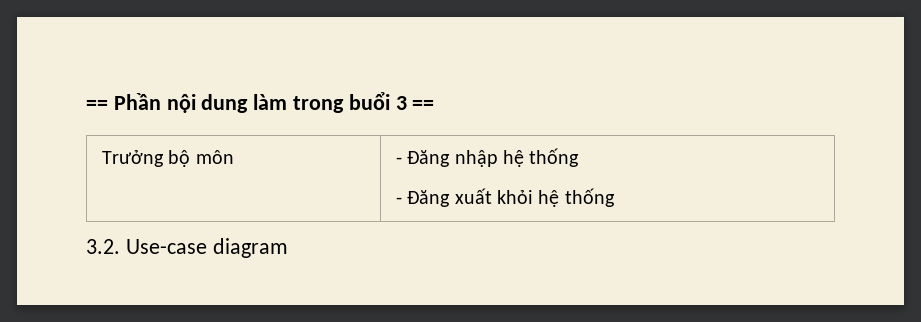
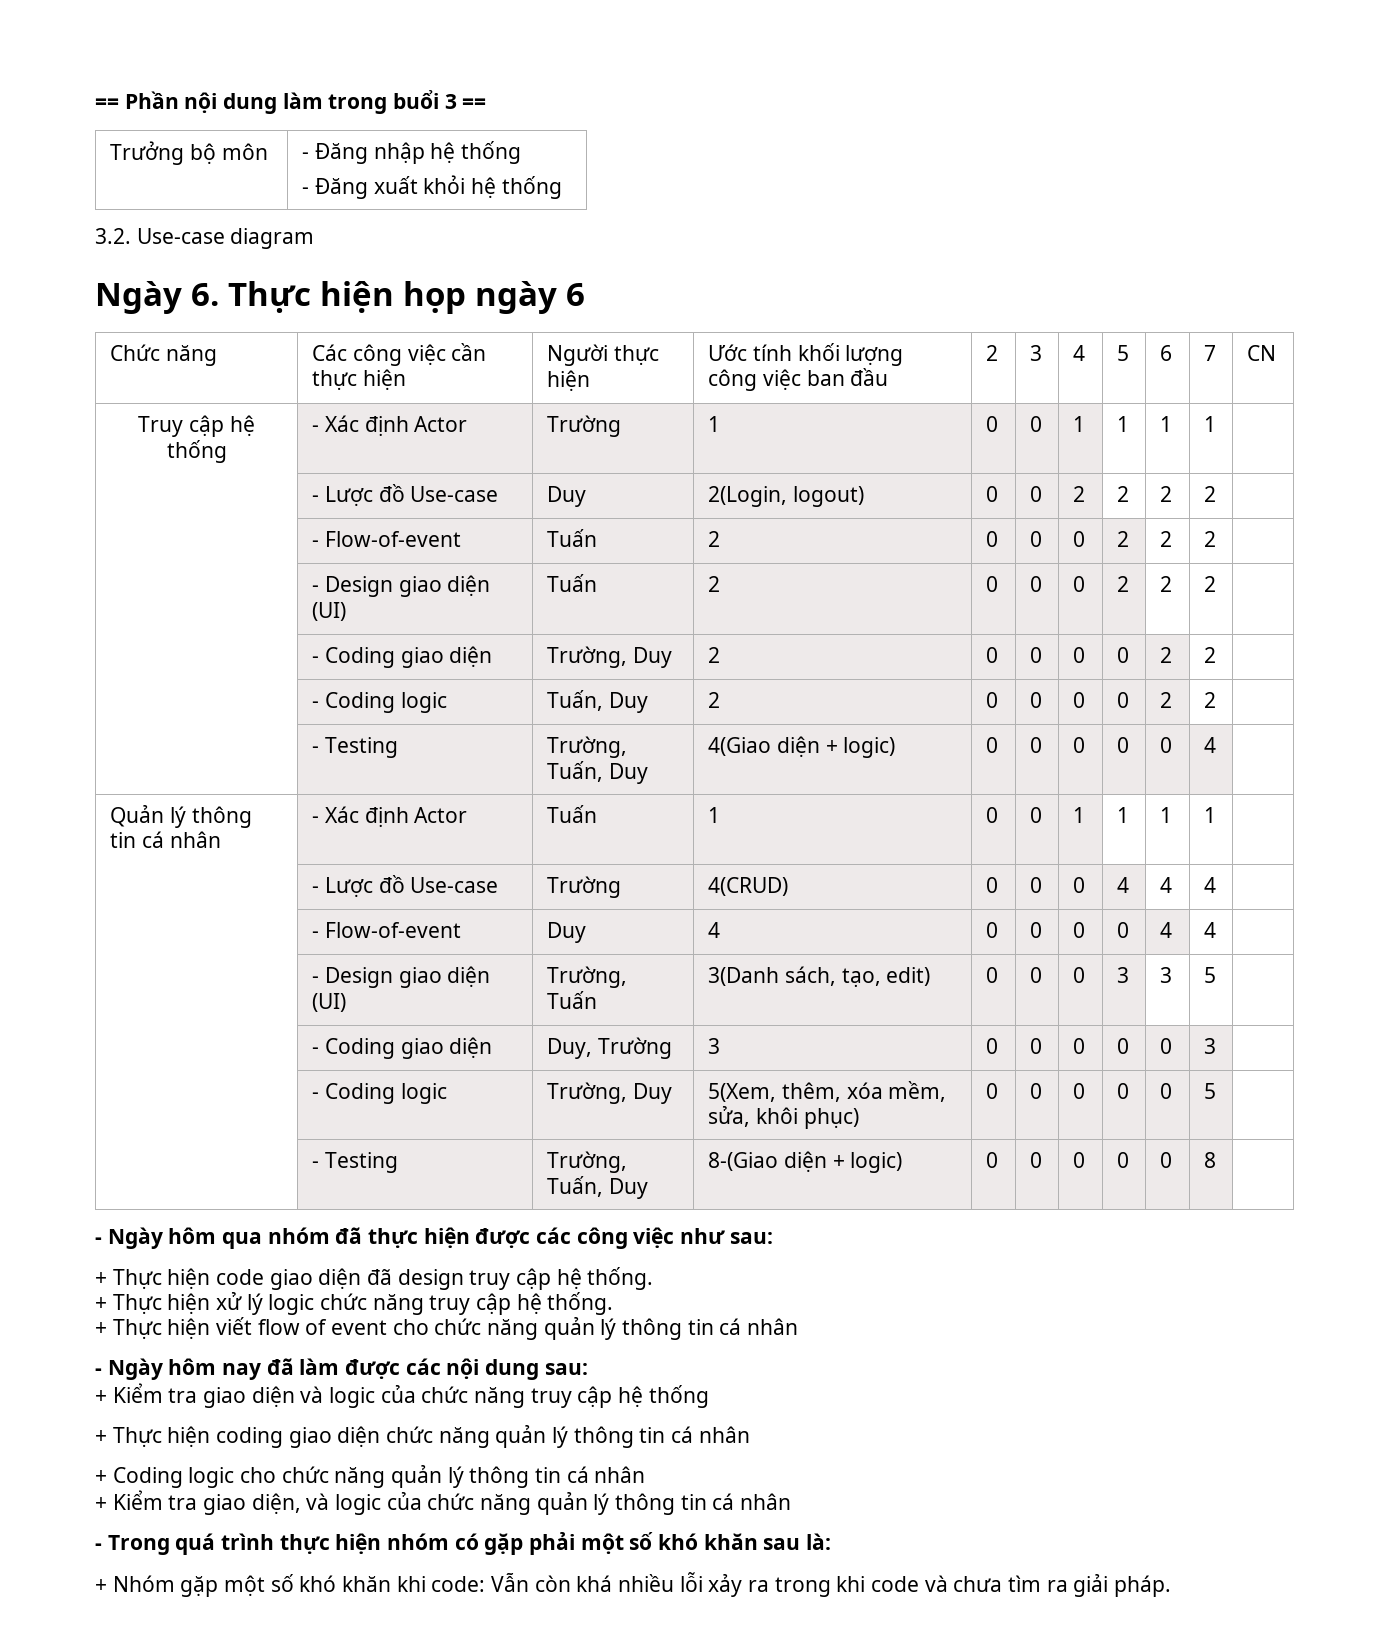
+ Ngày 6. Thực hiện họp ngày 6
+ Chức năng | Các công việc cần thực hiện | Người thực hiện | Ước tính khối lượng công việc ban đầu | 2 | 3 | 4 | 5 | 6 | 7 | CN
+ Truy cập hệ thống | - Xác định Actor | Trường | 1 | 0 | 0 | 1 | 1 | 1 | 1 |
+ | - Lược đồ Use-case | Duy | 2(Login, logout) | 0 | 0 | 2 | 2 | 2 | 2 |
+ | - Flow-of-event | Tuấn | 2 | 0 | 0 | 0 | 2 | 2 | 2 |
+ | - Design giao diện (UI) | Tuấn | 2 | 0 | 0 | 0 | 2 | 2 | 2 |
+ | - Coding giao diện | Trường, Duy | 2 | 0 | 0 | 0 | 0 | 2 | 2 |
+ | - Coding logic | Tuấn, Duy | 2 | 0 | 0 | 0 | 0 | 2 | 2 |
+ | - Testing | Trường, Tuấn, Duy | 4(Giao diện + logic) | 0 | 0 | 0 | 0 | 0 | 4 |
+ Quản lý thông tin cá nhân | - Xác định Actor | Tuấn | 1 | 0 | 0 | 1 | 1 | 1 | 1 |
+ | - Lược đồ Use-case | Trường | 4(CRUD) | 0 | 0 | 0 | 4 | 4 | 4 |
+ | - Flow-of-event | Duy | 4 | 0 | 0 | 0 | 0 | 4 | 4 |
+ | - Design giao diện (UI) | Trường, Tuấn | 3(Danh sách, tạo, edit) | 0 | 0 | 0 | 3 | 3 | 5 |
+ | - Coding giao diện | Duy, Trường | 3 | 0 | 0 | 0 | 0 | 0 | 3 |
+ | - Coding logic | Trường, Duy | 5(Xem, thêm, xóa mềm, sửa, khôi phục) | 0 | 0 | 0 | 0 | 0 | 5 |
+ | - Testing | Trường, Tuấn, Duy | 8-(Giao diện + logic) | 0 | 0 | 0 | 0 | 0 | 8 |
+ - Ngày hôm qua nhóm đã thực hiện được các công việc như sau:
+ + Thực hiện code giao diện đã design truy cập hệ thống.
+ + Thực hiện xử lý logic chức năng truy cập hệ thống.
+ + Thực hiện viết flow of event cho chức năng quản lý thông tin cá nhân
+ - Ngày hôm nay đã làm được các nội dung sau:
+ + Kiểm tra giao diện và logic của chức năng truy cập hệ thống
+ + Thực hiện coding giao diện chức năng quản lý thông tin cá nhân
+ + Coding logic cho chức năng quản lý thông tin cá nhân
+ + Kiểm tra giao diện, và logic của chức năng quản lý thông tin cá nhân
+ - Trong quá trình thực hiện nhóm có gặp phải một số khó khăn sau là:
+ + Nhóm gặp một số khó khăn khi code: Vẫn còn khá nhiều lỗi xảy ra trong khi code và chưa tìm ra giải pháp.

